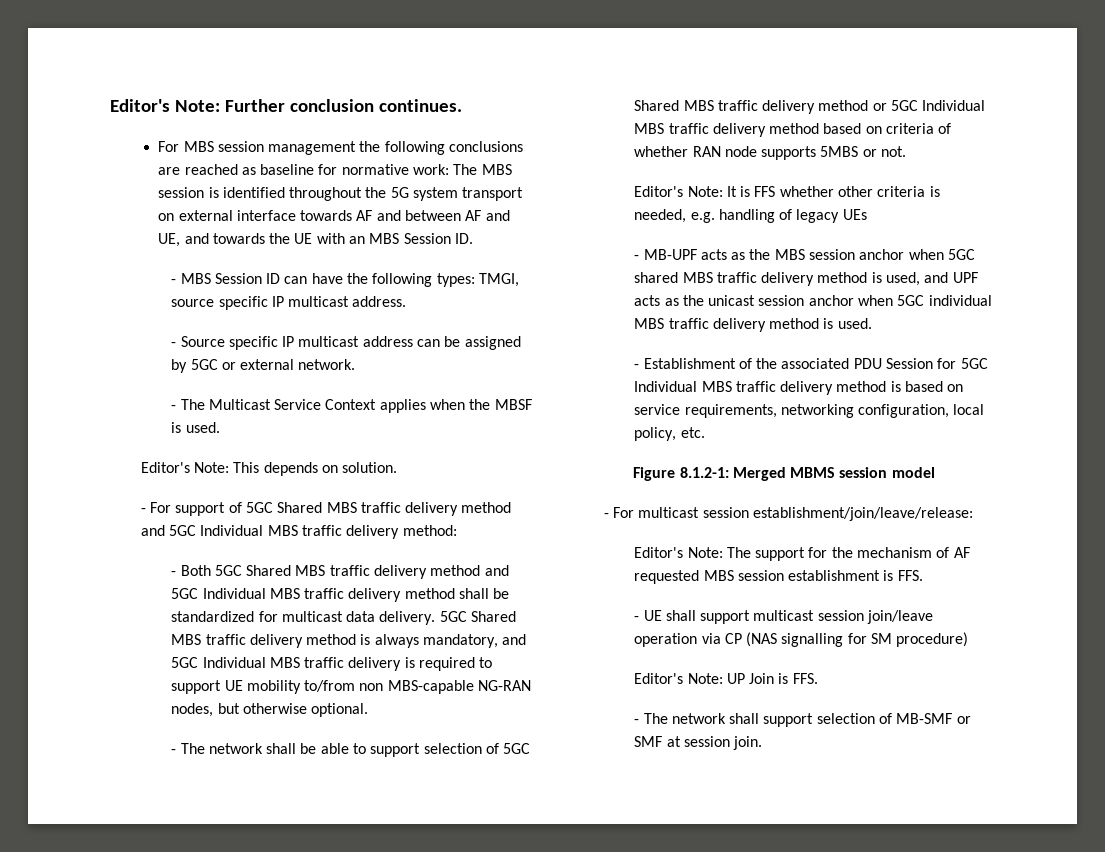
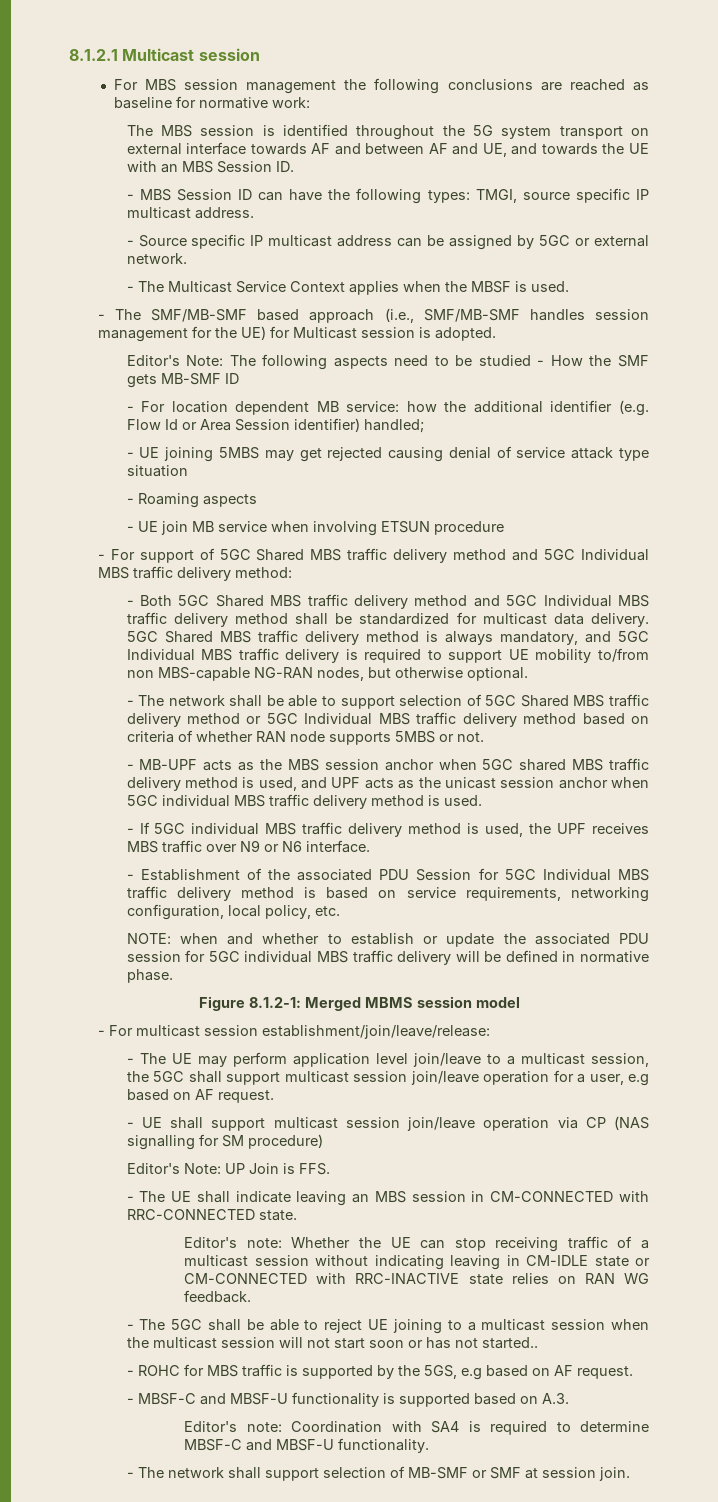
- Editor's Note: Further conclusion continues.
+ 8.1.2.1 Multicast session
- For MBS session management the following conclusions are reached as baseline for normative work: The MBS session is identified throughout the 5G system transport on external interface towards AF and between AF and UE, and towards the UE with an MBS Session ID.
+ For MBS session management the following conclusions are reached as baseline for normative work:
+ The MBS session is identified throughout the 5G system transport on external interface towards AF and between AF and UE, and towards the UE with an MBS Session ID.
- Editor's Note: This depends on solution.
+ - The SMF/MB-SMF based approach (i.e., SMF/MB-SMF handles session management for the UE) for Multicast session is adopted.
+ Editor's Note: The following aspects need to be studied - How the SMF gets MB-SMF ID
+ - For location dependent MB service: how the additional identifier (e.g. Flow Id or Area Session identifier) handled;
+ - UE joining 5MBS may get rejected causing denial of service attack type situation
+ - Roaming aspects
+ - UE join MB service when involving ETSUN procedure
- Editor's Note: It is FFS whether other criteria is needed, e.g. handling of legacy UEs
+ - If 5GC individual MBS traffic delivery method is used, the UPF receives MBS traffic over N9 or N6 interface.
+ NOTE: when and whether to establish or update the associated PDU session for 5GC individual MBS traffic delivery will be defined in normative phase.
- Editor's Note: The support for the mechanism of AF requested MBS session establishment is FFS.
+ - The UE may perform application level join/leave to a multicast session, the 5GC shall support multicast session join/leave operation for a user, e.g based on AF request.
+ - The UE shall indicate leaving an MBS session in CM-CONNECTED with RRC-CONNECTED state.
+ Editor's note: Whether the UE can stop receiving traffic of a multicast session without indicating leaving in CM-IDLE state or CM-CONNECTED with RRC-INACTIVE state relies on RAN WG feedback.
+ - The 5GC shall be able to reject UE joining to a multicast session when the multicast session will not start soon or has not started..
+ - ROHC for MBS traffic is supported by the 5GS, e.g based on AF request.
+ - MBSF-C and MBSF-U functionality is supported based on A.3.
+ Editor's note: Coordination with SA4 is required to determine MBSF-C and MBSF-U functionality.

